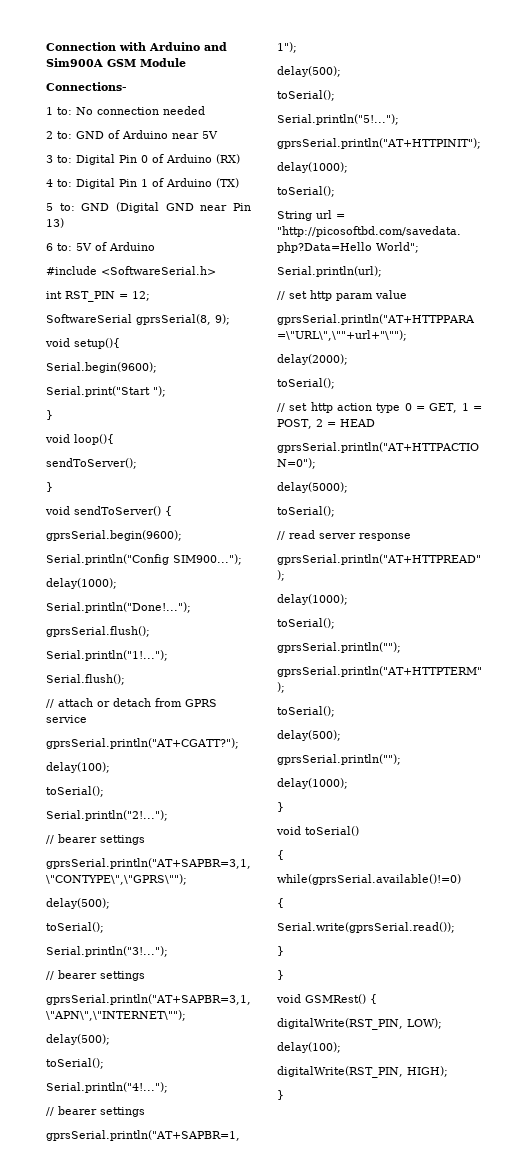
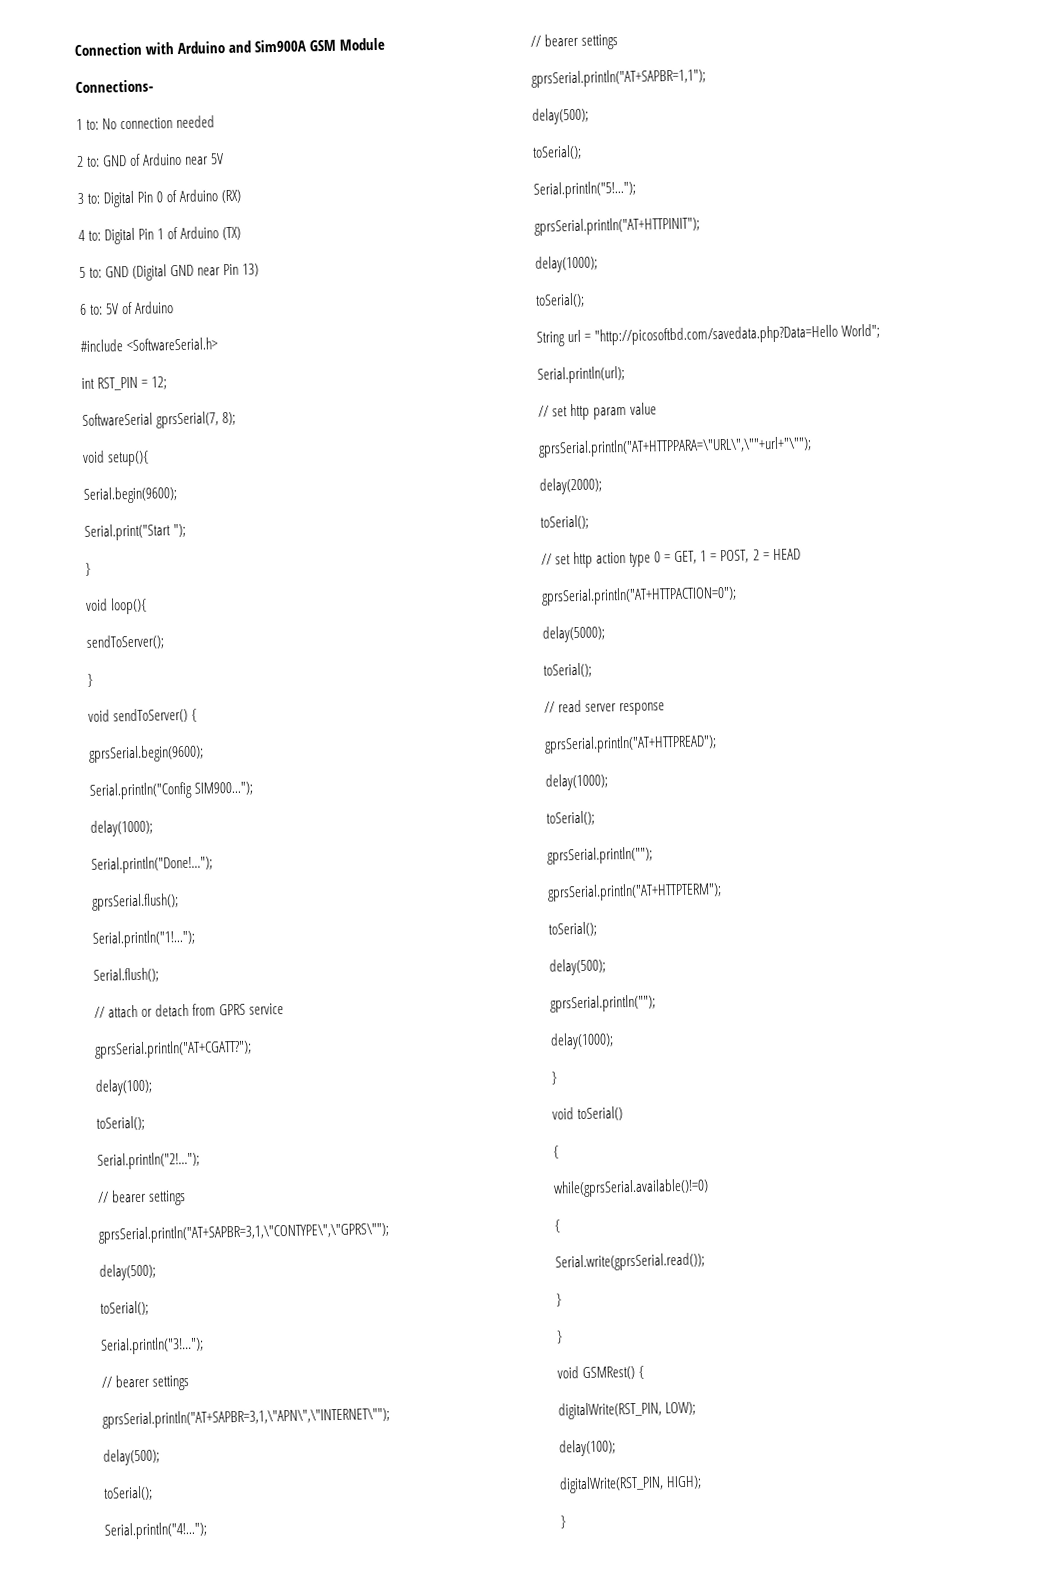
- SoftwareSerial gprsSerial(8, 9);
+ SoftwareSerial gprsSerial(7, 8);

